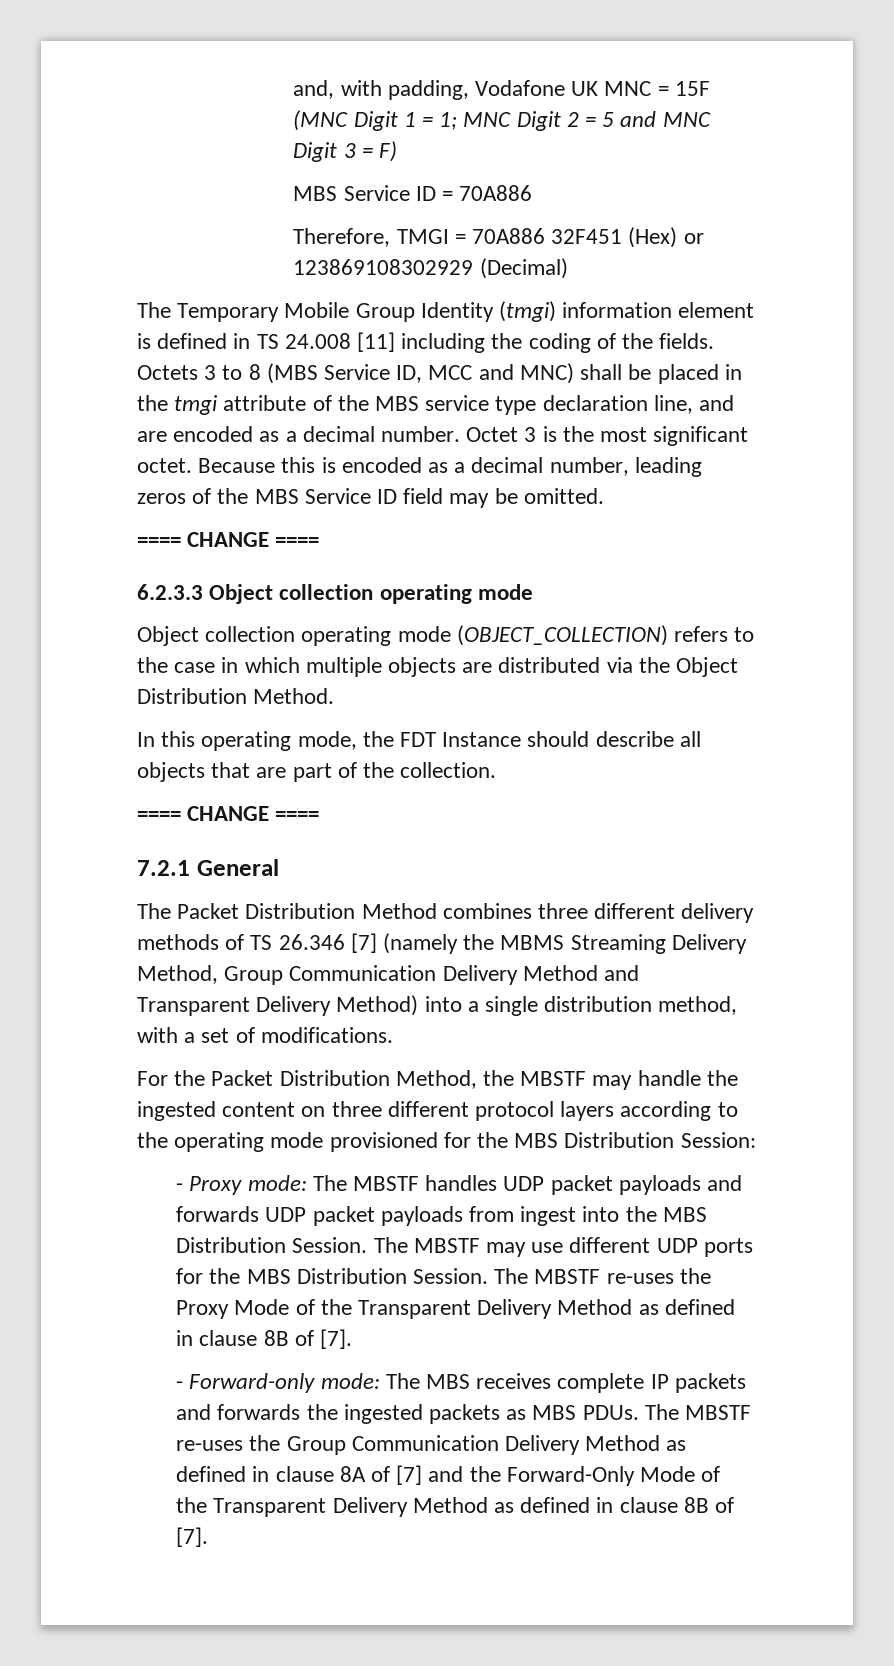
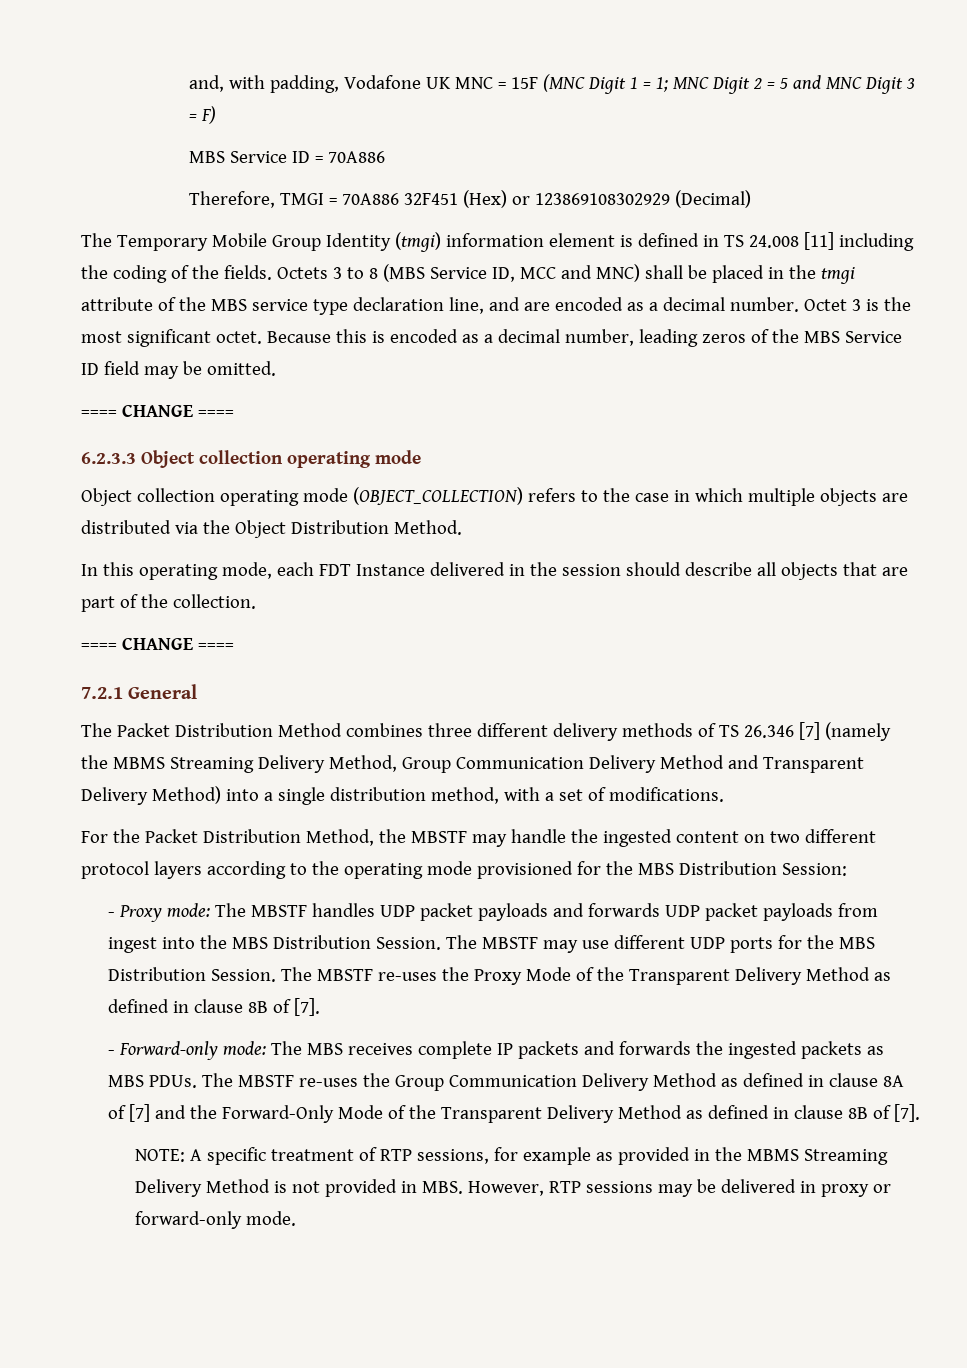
- In this operating mode, the FDT Instance should describe all objects that are part of the collection.
+ In this operating mode, each FDT Instance delivered in the session should describe all objects that are part of the collection.
- For the Packet Distribution Method, the MBSTF may handle the ingested content on three different protocol layers according to the operating mode provisioned for the MBS Distribution Session:
+ For the Packet Distribution Method, the MBSTF may handle the ingested content on two different protocol layers according to the operating mode provisioned for the MBS Distribution Session:
+ NOTE: A specific treatment of RTP sessions, for example as provided in the MBMS Streaming Delivery Method is not provided in MBS. However, RTP sessions may be delivered in proxy or forward-only mode.

